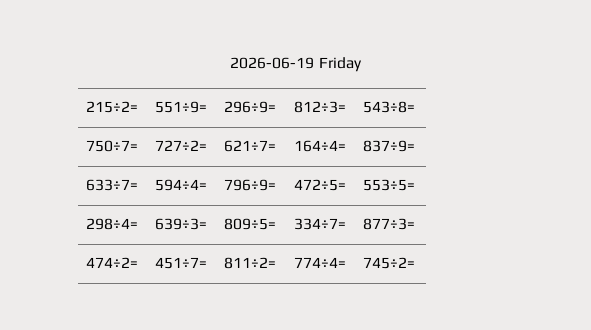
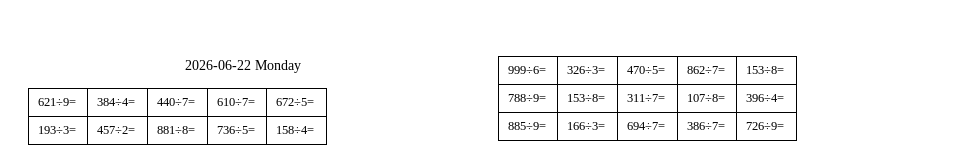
- 2026-06-19 Friday
- 215÷2= | 551÷9= | 296÷9= | 812÷3= | 543÷8=
- 750÷7= | 727÷2= | 621÷7= | 164÷4= | 837÷9=
- 633÷7= | 594÷4= | 796÷9= | 472÷5= | 553÷5=
- 298÷4= | 639÷3= | 809÷5= | 334÷7= | 877÷3=
- 474÷2= | 451÷7= | 811÷2= | 774÷4= | 745÷2=
+ 2026-06-22 Monday
+ 621÷9= | 384÷4= | 440÷7= | 610÷7= | 672÷5=
+ 193÷3= | 457÷2= | 881÷8= | 736÷5= | 158÷4=
+ 999÷6= | 326÷3= | 470÷5= | 862÷7= | 153÷8=
+ 788÷9= | 153÷8= | 311÷7= | 107÷8= | 396÷4=
+ 885÷9= | 166÷3= | 694÷7= | 386÷7= | 726÷9=

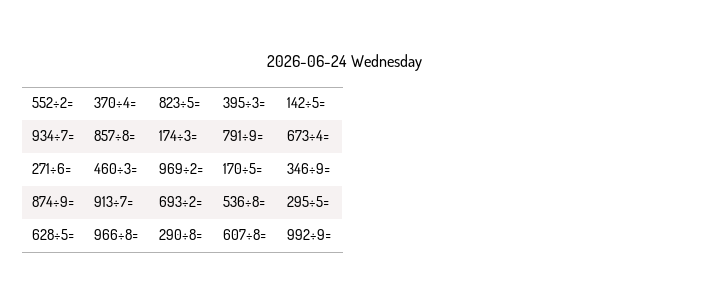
- 2026-06-22 Monday
- 621÷9= | 384÷4= | 440÷7= | 610÷7= | 672÷5=
- 193÷3= | 457÷2= | 881÷8= | 736÷5= | 158÷4=
- 999÷6= | 326÷3= | 470÷5= | 862÷7= | 153÷8=
- 788÷9= | 153÷8= | 311÷7= | 107÷8= | 396÷4=
- 885÷9= | 166÷3= | 694÷7= | 386÷7= | 726÷9=
+ 2026-06-24 Wednesday
+ 552÷2= | 370÷4= | 823÷5= | 395÷3= | 142÷5=
+ 934÷7= | 857÷8= | 174÷3= | 791÷9= | 673÷4=
+ 271÷6= | 460÷3= | 969÷2= | 170÷5= | 346÷9=
+ 874÷9= | 913÷7= | 693÷2= | 536÷8= | 295÷5=
+ 628÷5= | 966÷8= | 290÷8= | 607÷8= | 992÷9=

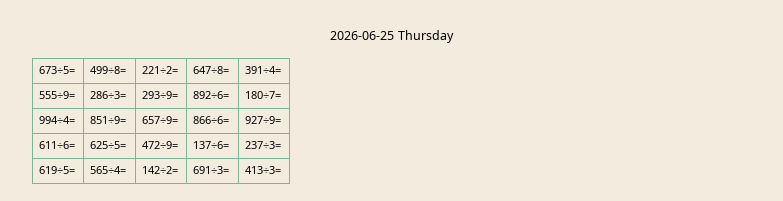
- 2026-06-24 Wednesday
- 552÷2= | 370÷4= | 823÷5= | 395÷3= | 142÷5=
- 934÷7= | 857÷8= | 174÷3= | 791÷9= | 673÷4=
- 271÷6= | 460÷3= | 969÷2= | 170÷5= | 346÷9=
- 874÷9= | 913÷7= | 693÷2= | 536÷8= | 295÷5=
- 628÷5= | 966÷8= | 290÷8= | 607÷8= | 992÷9=
+ 2026-06-25 Thursday
+ 673÷5= | 499÷8= | 221÷2= | 647÷8= | 391÷4=
+ 555÷9= | 286÷3= | 293÷9= | 892÷6= | 180÷7=
+ 994÷4= | 851÷9= | 657÷9= | 866÷6= | 927÷9=
+ 611÷6= | 625÷5= | 472÷9= | 137÷6= | 237÷3=
+ 619÷5= | 565÷4= | 142÷2= | 691÷3= | 413÷3=

